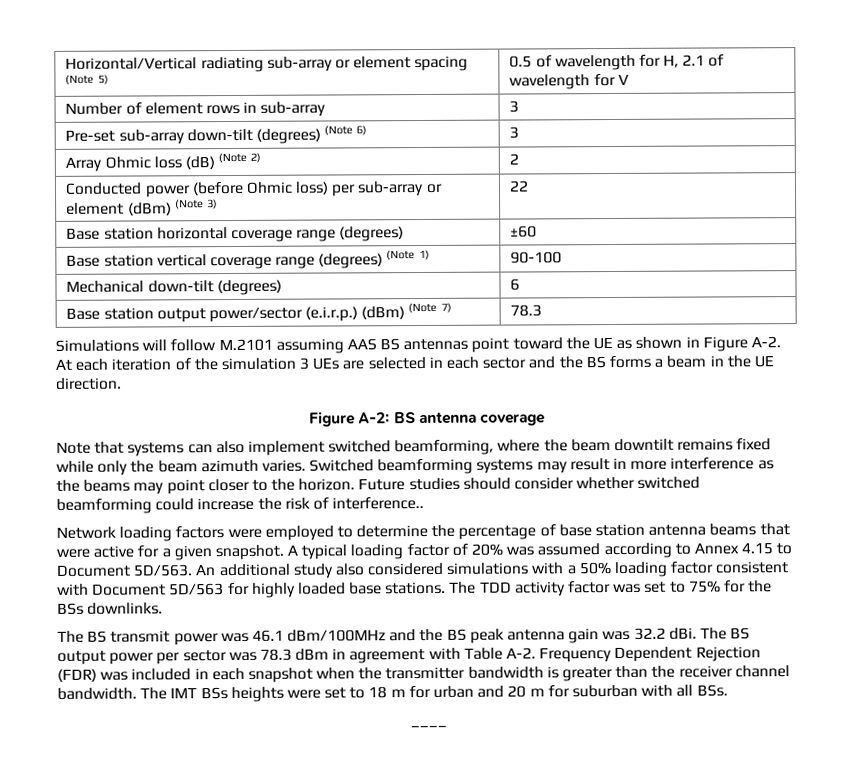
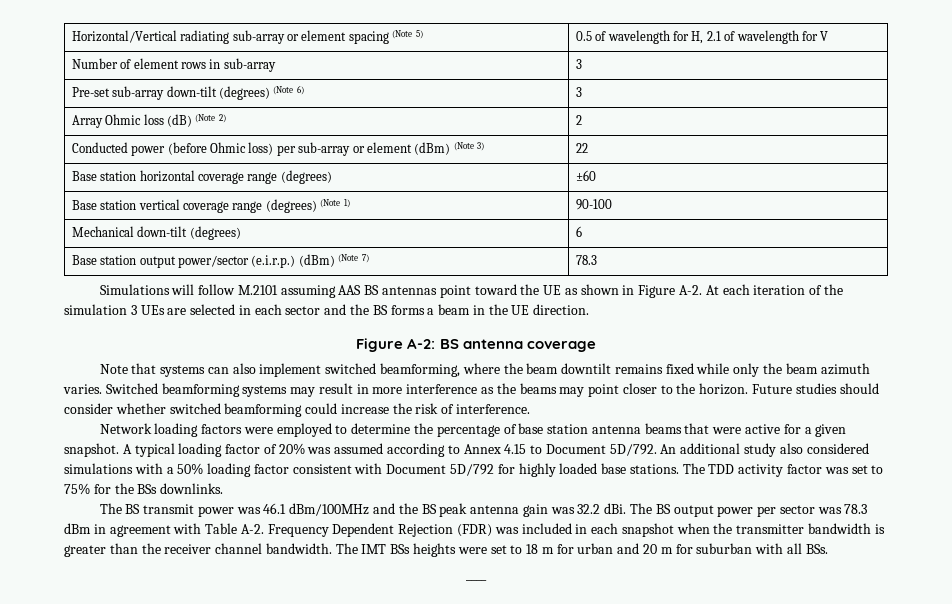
- Future studies should consider whether switched beamforming could increase the risk of interference..
+ Future studies should consider whether switched beamforming could increase the risk of interference.
- A typical loading factor of 20% was assumed according to Annex 4.15 to Document 5D/563.
+ A typical loading factor of 20% was assumed according to Annex 4.15 to Document 5D/792.
- An additional study also considered simulations with a 50% loading factor consistent with Document 5D/563 for highly loaded base stations.
+ An additional study also considered simulations with a 50% loading factor consistent with Document 5D/792 for highly loaded base stations.

